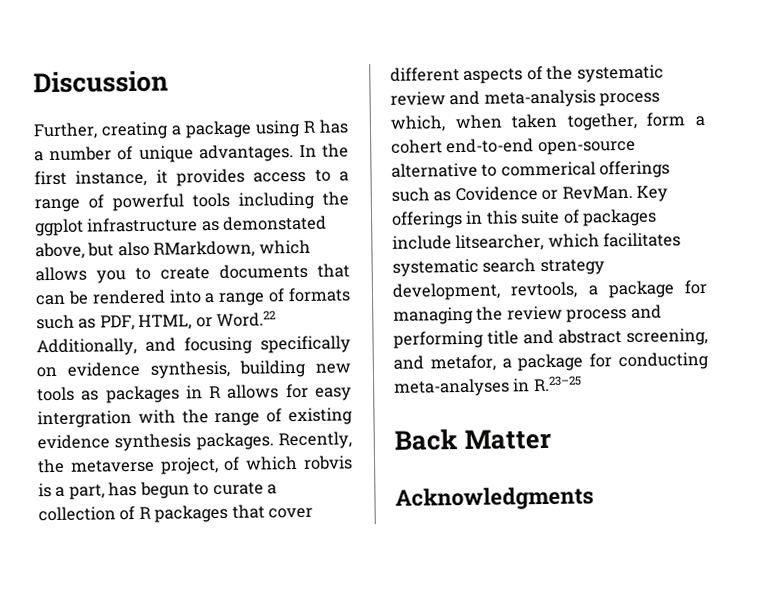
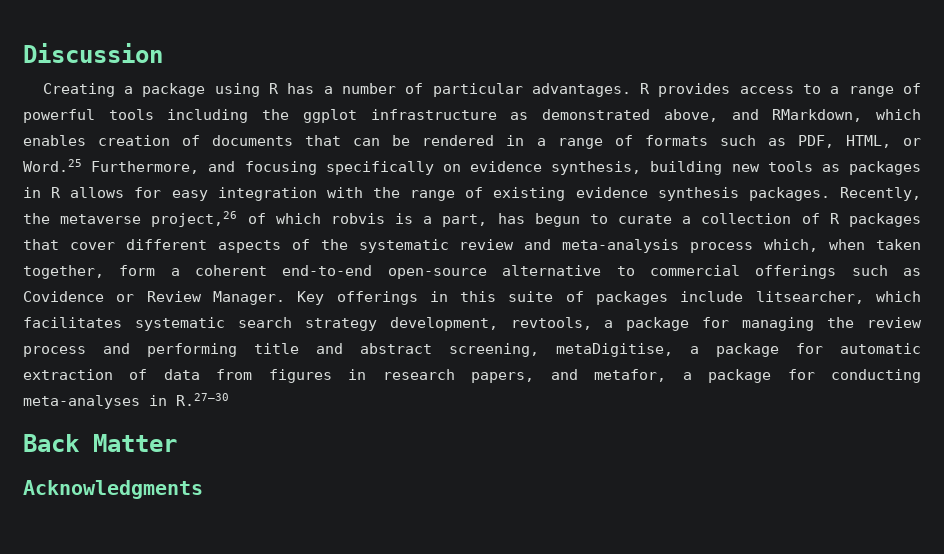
- Further, creating a package using R has a number of unique advantages. In the first instance, it provides access to a range of powerful tools including the ggplot infrastructure as demonstated above, but also RMarkdown, which allows you to create documents that can be rendered into a range of formats such as PDF, HTML, or Word.22 Additionally, and focusing specifically on evidence synthesis, building new tools as packages in R allows for easy intergration with the range of existing evidence synthesis packages.
+ Creating a package using R has a number of particular advantages. R provides access to a range of powerful tools including the ggplot infrastructure as demonstrated above, and RMarkdown, which enables creation of documents that can be rendered in a range of formats such as PDF, HTML, or Word.25 Furthermore, and focusing specifically on evidence synthesis, building new tools as packages in R allows for easy integration with the range of existing evidence synthesis packages.
- Recently, the metaverse project, of which robvis is a part, has begun to curate a collection of R packages that cover different aspects of the systematic review and meta-analysis process which, when taken together, form a cohert end-to-end open-source alternative to commerical offerings such as Covidence or RevMan.
+ Recently, the metaverse project,26 of which robvis is a part, has begun to curate a collection of R packages that cover different aspects of the systematic review and meta-analysis process which, when taken together, form a coherent end-to-end open-source alternative to commercial offerings such as Covidence or Review Manager.
- Key offerings in this suite of packages include litsearcher, which facilitates systematic search strategy development, revtools, a package for managing the review process and performing title and abstract screening, and metafor, a package for conducting meta-analyses in R.23–25
+ Key offerings in this suite of packages include litsearcher, which facilitates systematic search strategy development, revtools, a package for managing the review process and performing title and abstract screening, metaDigitise, a package for automatic extraction of data from figures in research papers, and metafor, a package for conducting meta-analyses in R.27–30

